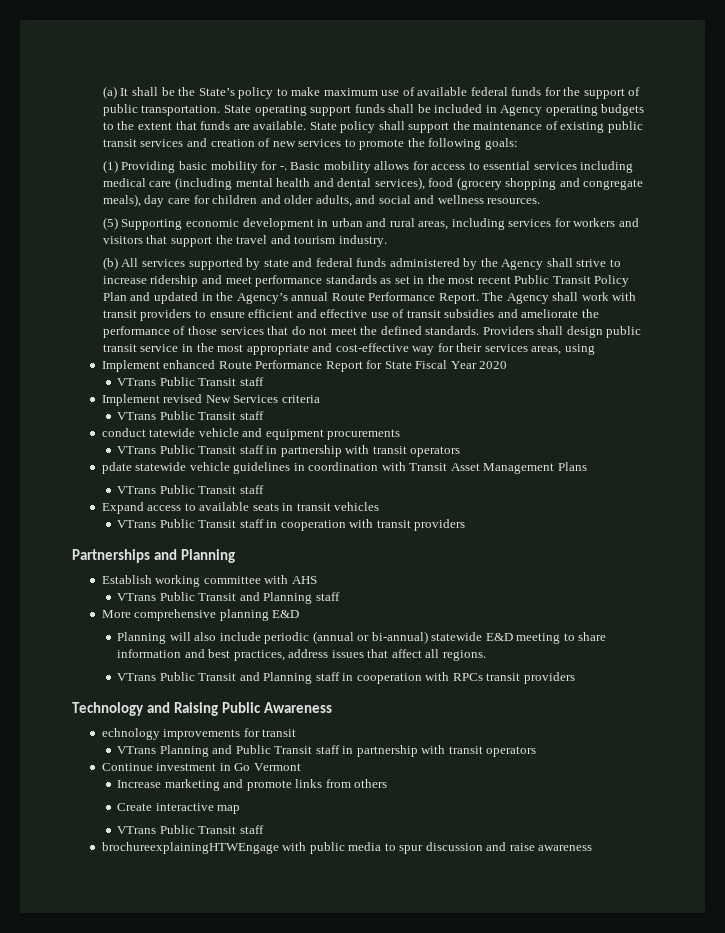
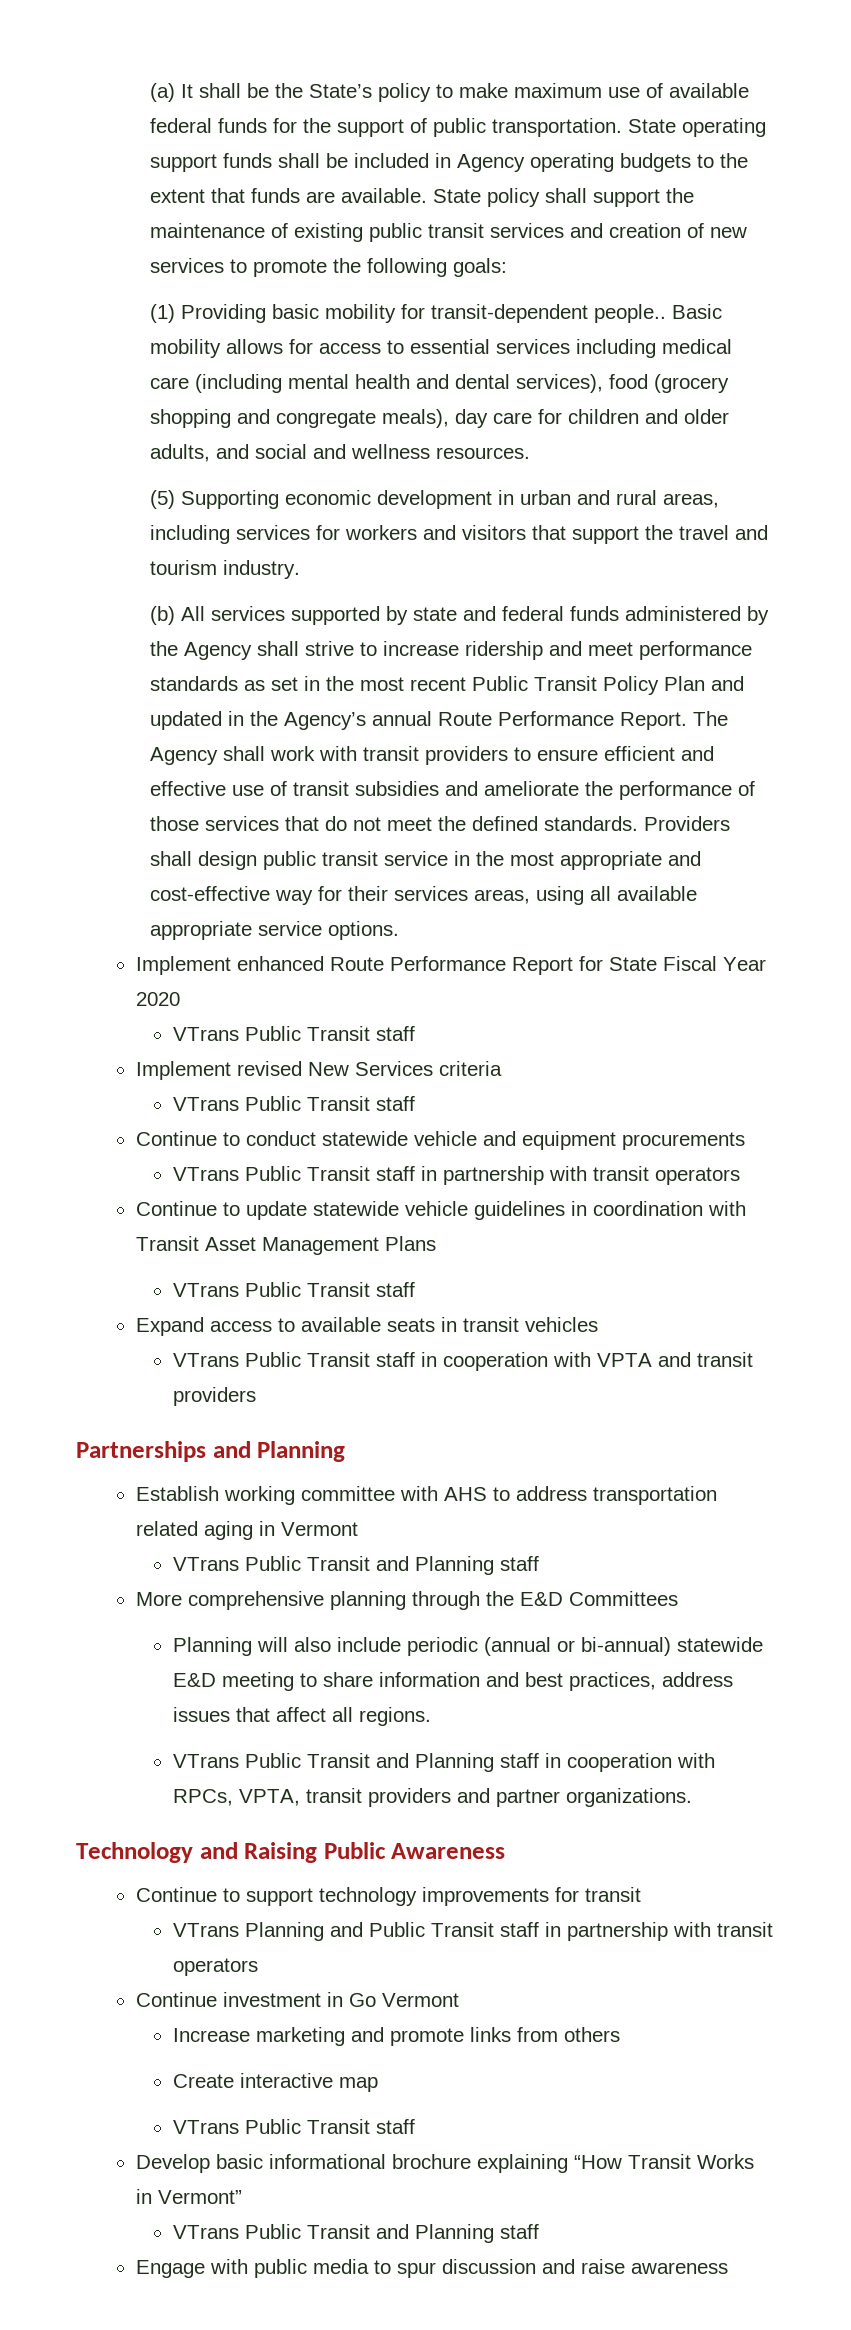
- (1) Providing basic mobility for -.
+ (1) Providing basic mobility for transit-dependent people..
- Providers shall design public transit service in the most appropriate and cost-effective way for their services areas, using
+ Providers shall design public transit service in the most appropriate and cost-effective way for their services areas, using all available appropriate service options.
- conduct tatewide vehicle and equipment procurements
+ Continue to conduct statewide vehicle and equipment procurements
- pdate statewide vehicle guidelines in coordination with Transit Asset Management Plans
+ Continue to update statewide vehicle guidelines in coordination with Transit Asset Management Plans
- VTrans Public Transit staff in cooperation with transit providers
+ VTrans Public Transit staff in cooperation with VPTA and transit providers
- Establish working committee with AHS
+ Establish working committee with AHS to address transportation related aging in Vermont
- More comprehensive planning E&D
+ More comprehensive planning through the E&D Committees
- VTrans Public Transit and Planning staff in cooperation with RPCs transit providers
+ VTrans Public Transit and Planning staff in cooperation with RPCs, VPTA, transit providers and partner organizations.
- echnology improvements for transit
+ Continue to support technology improvements for transit
- brochureexplainingHTWEngage with public media to spur discussion and raise awareness
+ Develop basic informational brochure explaining “How Transit Works in Vermont”
+ VTrans Public Transit and Planning staff
+ Engage with public media to spur discussion and raise awareness

